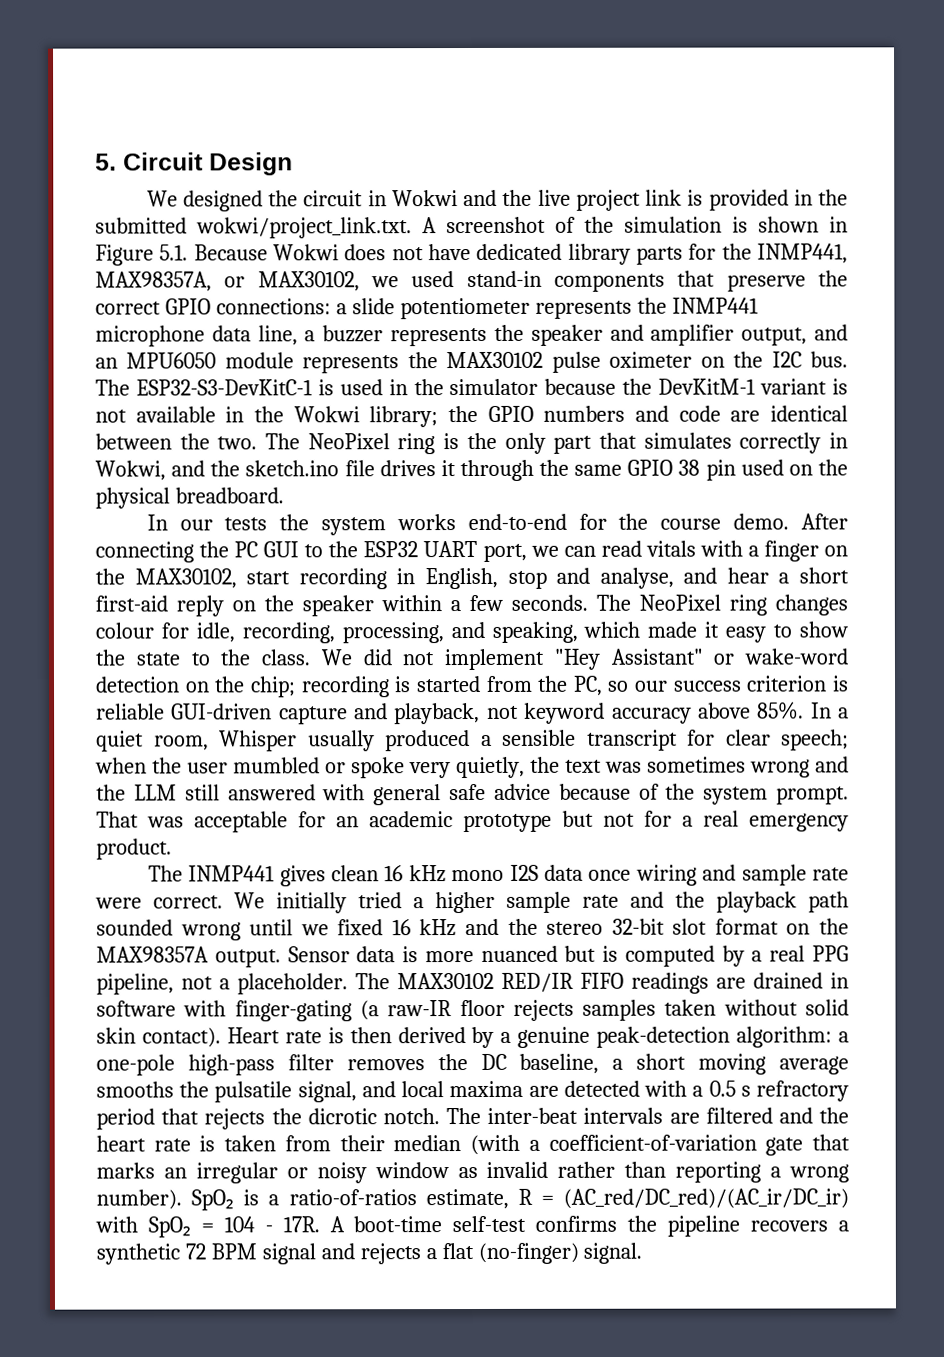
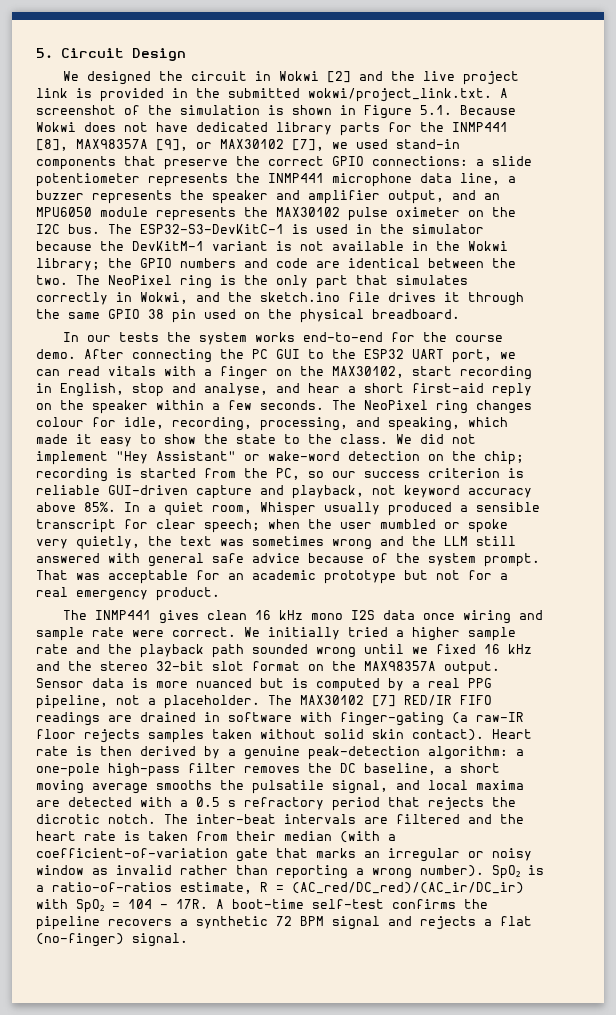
- We designed the circuit in Wokwi and the live project link is provided in the submitted wokwi/project_link.txt. A screenshot of the simulation is shown in Figure 5.1. Because Wokwi does not have dedicated library parts for the INMP441, MAX98357A, or MAX30102, we used stand-in components that preserve the correct GPIO connections:
+ We designed the circuit in Wokwi [2] and the live project link is provided in the submitted wokwi/project_link.txt. A screenshot of the simulation is shown in Figure 5.1. Because Wokwi does not have dedicated library parts for the INMP441 [8], MAX98357A [9], or MAX30102 [7], we used stand-in components that preserve the correct GPIO connections:
- The MAX30102 RED/IR FIFO readings are drained in software with finger-gating (a raw-IR floor rejects samples taken without solid skin contact).
+ The MAX30102 [7] RED/IR FIFO readings are drained in software with finger-gating (a raw-IR floor rejects samples taken without solid skin contact).

